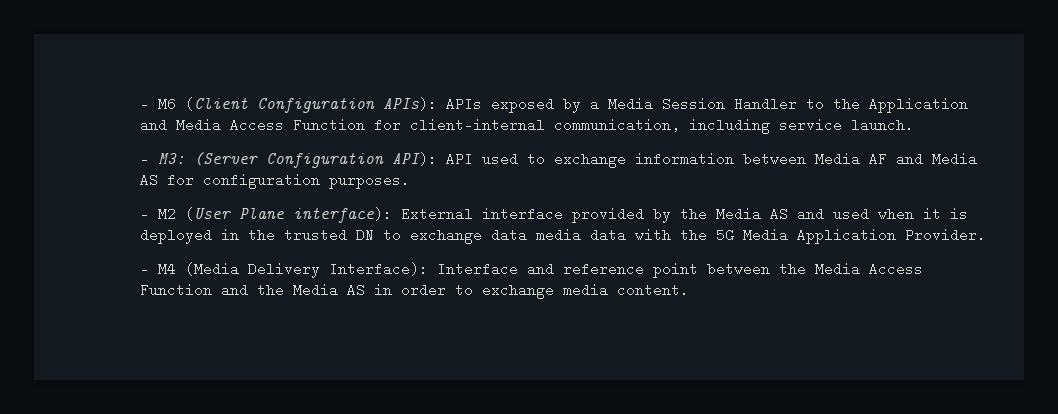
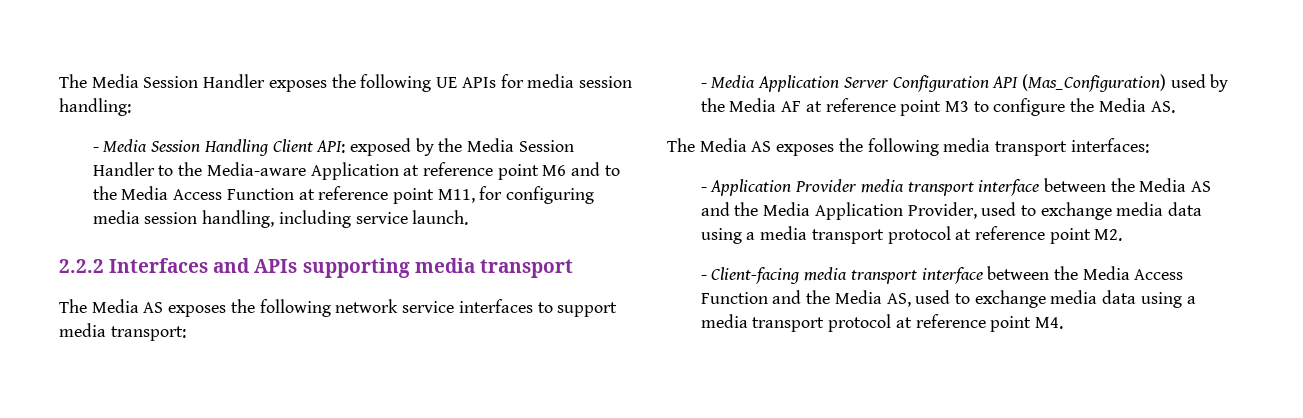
- - M6 (Client Configuration APIs): APIs exposed by a Media Session Handler to the Application and Media Access Function for client-internal communication, including service launch.
- - M3: (Server Configuration API): API used to exchange information between Media AF and Media AS for configuration purposes.
- - M2 (User Plane interface): External interface provided by the Media AS and used when it is deployed in the trusted DN to exchange data media data with the 5G Media Application Provider.
- - M4 (Media Delivery Interface): Interface and reference point between the Media Access Function and the Media AS in order to exchange media content.
+ The Media Session Handler exposes the following UE APIs for media session handling:
+ - Media Session Handling Client API: exposed by the Media Session Handler to the Media-aware Application at reference point M6 and to the Media Access Function at reference point M11, for configuring media session handling, including service launch.
+ 2.2.2 Interfaces and APIs supporting media transport
+ The Media AS exposes the following network service interfaces to support media transport:
+ - Media Application Server Configuration API (Mas_Configuration) used by the Media AF at reference point M3 to configure the Media AS.
+ The Media AS exposes the following media transport interfaces:
+ - Application Provider media transport interface between the Media AS and the Media Application Provider, used to exchange media data using a media transport protocol at reference point M2.
+ - Client-facing media transport interface between the Media Access Function and the Media AS, used to exchange media data using a media transport protocol at reference point M4.

